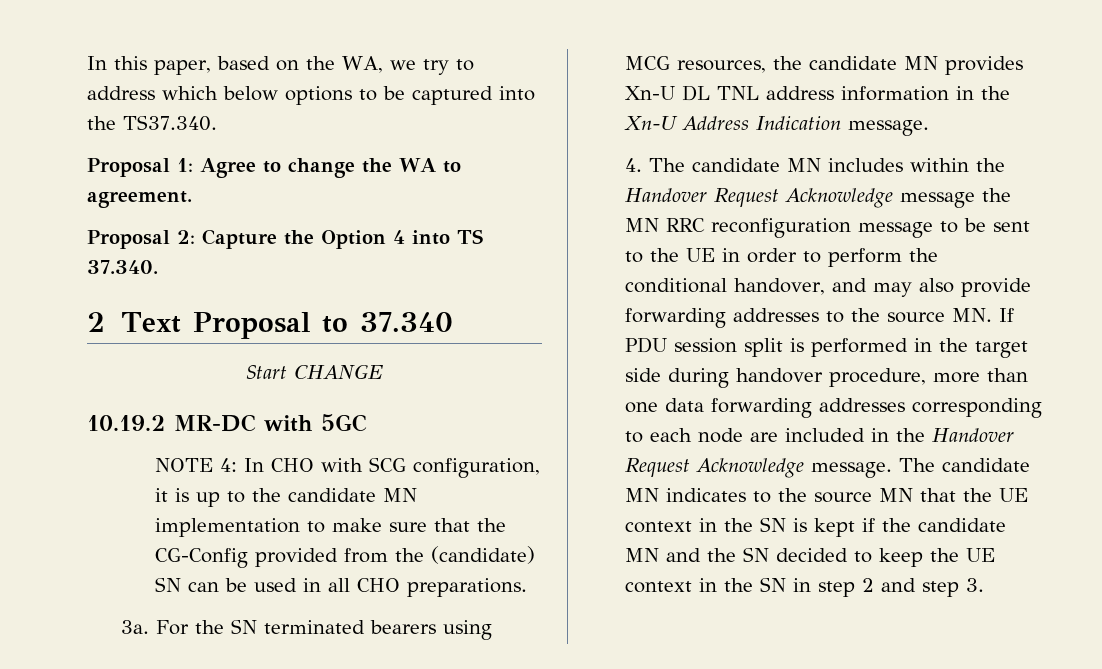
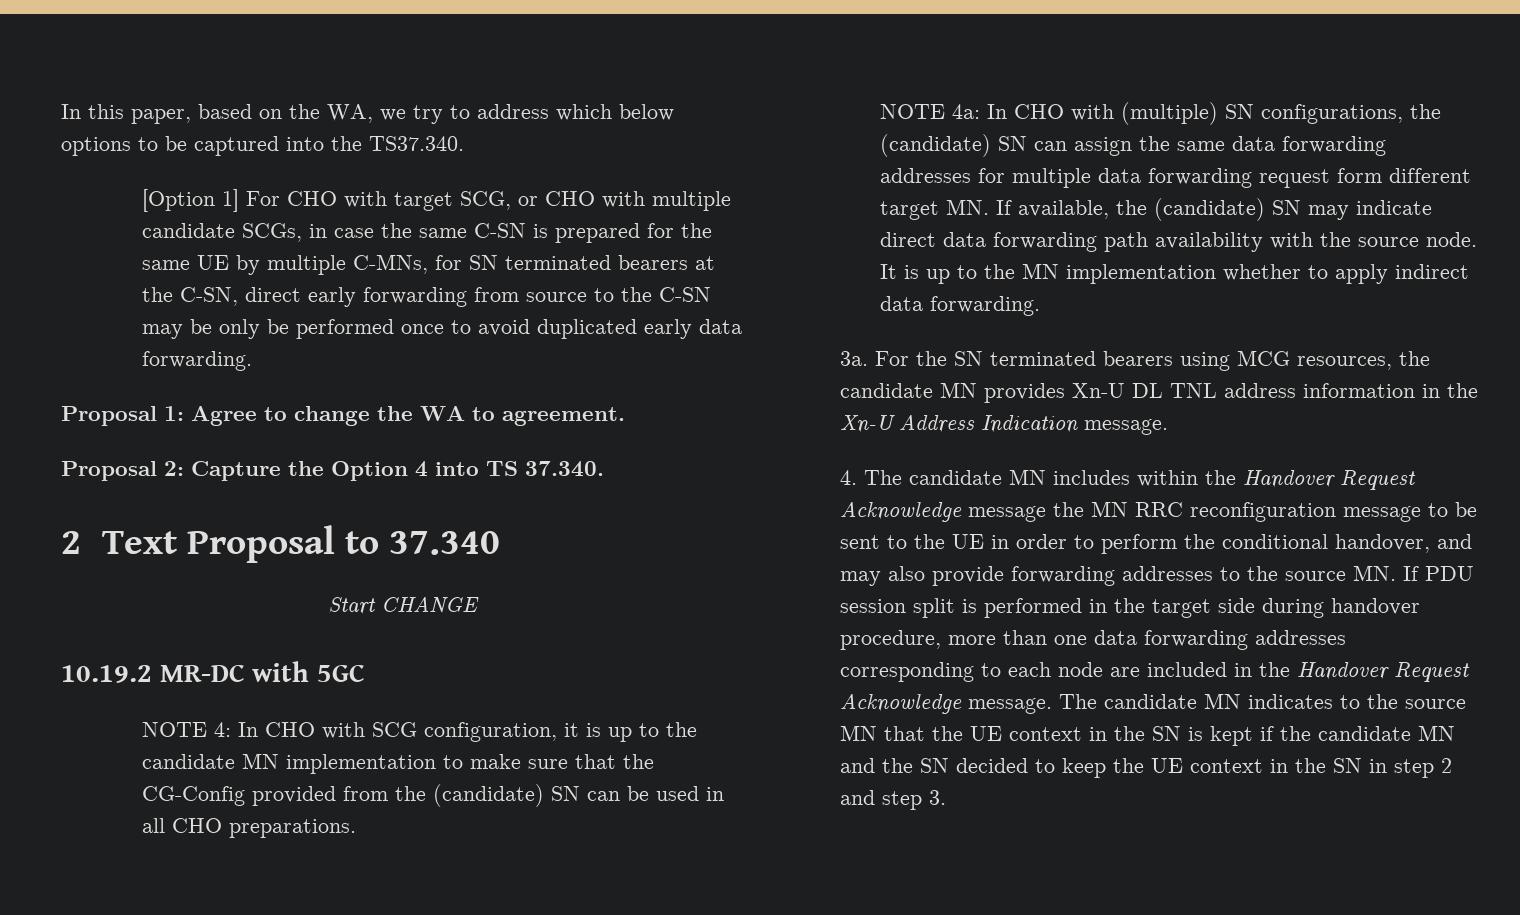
+ [Option 1] For CHO with target SCG, or CHO with multiple candidate SCGs, in case the same C-SN is prepared for the same UE by multiple C-MNs, for SN terminated bearers at the C-SN, direct early forwarding from source to the C-SN may be only be performed once to avoid duplicated early data forwarding.
+ NOTE 4a: In CHO with (multiple) SN configurations, the (candidate) SN can assign the same data forwarding addresses for multiple data forwarding request form different target MN. If available, the (candidate) SN may indicate direct data forwarding path availability with the source node. It is up to the MN implementation whether to apply indirect data forwarding.

